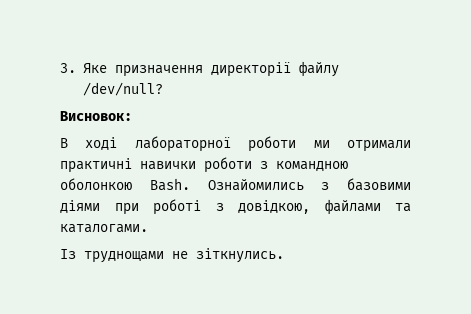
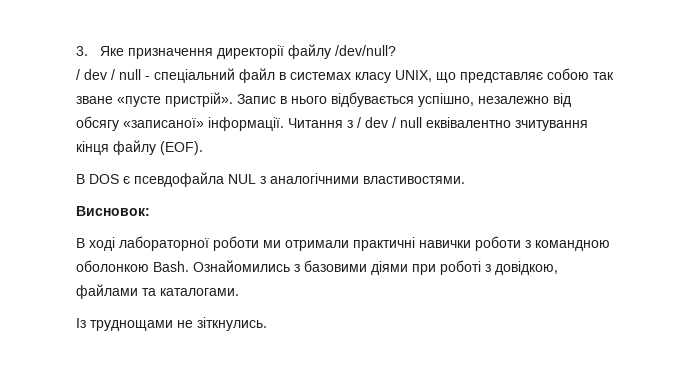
+ / dev / null - спеціальний файл в системах класу UNIX, що представляє собою так зване «пусте пристрій». Запис в нього відбувається успішно, незалежно від обсягу «записаної» інформації. Читання з / dev / null еквівалентно зчитування кінця файлу (EOF).
+ В DOS є псевдофайла NUL з аналогічними властивостями.

